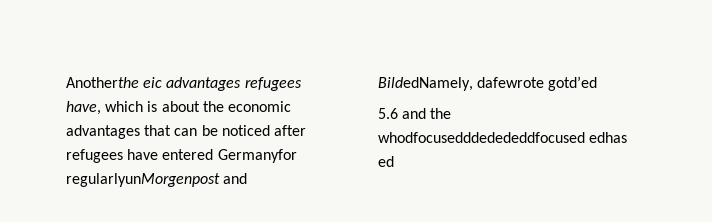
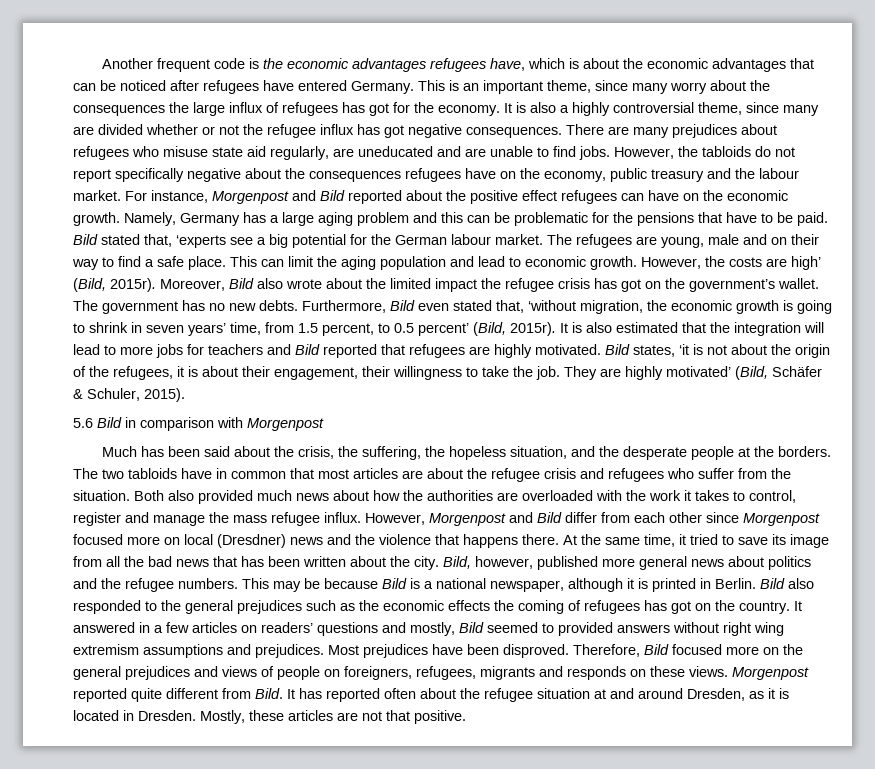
- Anotherthe eic advantages refugees have, which is about the economic advantages that can be noticed after refugees have entered Germanyfor regularlyunMorgenpost and BildedNamely, dafewrote gotd’ed
- 5.6 and the whodfocusedddedededdfocused edhas ed
+ Another frequent code is the economic advantages refugees have, which is about the economic advantages that can be noticed after refugees have entered Germany. This is an important theme, since many worry about the consequences the large influx of refugees has got for the economy. It is also a highly controversial theme, since many are divided whether or not the refugee influx has got negative consequences. There are many prejudices about refugees who misuse state aid regularly, are uneducated and are unable to find jobs. However, the tabloids do not report specifically negative about the consequences refugees have on the economy, public treasury and the labour market. For instance, Morgenpost and Bild reported about the positive effect refugees can have on the economic growth. Namely, Germany has a large aging problem and this can be problematic for the pensions that have to be paid. Bild stated that, ‘experts see a big potential for the German labour market. The refugees are young, male and on their way to find a safe place. This can limit the aging population and lead to economic growth. However, the costs are high’ (Bild, 2015r). Moreover, Bild also wrote about the limited impact the refugee crisis has got on the government’s wallet. The government has no new debts. Furthermore, Bild even stated that, ‘without migration, the economic growth is going to shrink in seven years’ time, from 1.5 percent, to 0.5 percent’ (Bild, 2015r). It is also estimated that the integration will lead to more jobs for teachers and Bild reported that refugees are highly motivated. Bild states, ‘it is not about the origin of the refugees, it is about their engagement, their willingness to take the job. They are highly motivated’ (Bild, Schäfer & Schuler, 2015).
+ 5.6 Bild in comparison with Morgenpost
+ Much has been said about the crisis, the suffering, the hopeless situation, and the desperate people at the borders. The two tabloids have in common that most articles are about the refugee crisis and refugees who suffer from the situation. Both also provided much news about how the authorities are overloaded with the work it takes to control, register and manage the mass refugee influx. However, Morgenpost and Bild differ from each other since Morgenpost focused more on local (Dresdner) news and the violence that happens there. At the same time, it tried to save its image from all the bad news that has been written about the city. Bild, however, published more general news about politics and the refugee numbers. This may be because Bild is a national newspaper, although it is printed in Berlin. Bild also responded to the general prejudices such as the economic effects the coming of refugees has got on the country. It answered in a few articles on readers’ questions and mostly, Bild seemed to provided answers without right wing extremism assumptions and prejudices. Most prejudices have been disproved. Therefore, Bild focused more on the general prejudices and views of people on foreigners, refugees, migrants and responds on these views. Morgenpost reported quite different from Bild. It has reported often about the refugee situation at and around Dresden, as it is located in Dresden. Mostly, these articles are not that positive.

